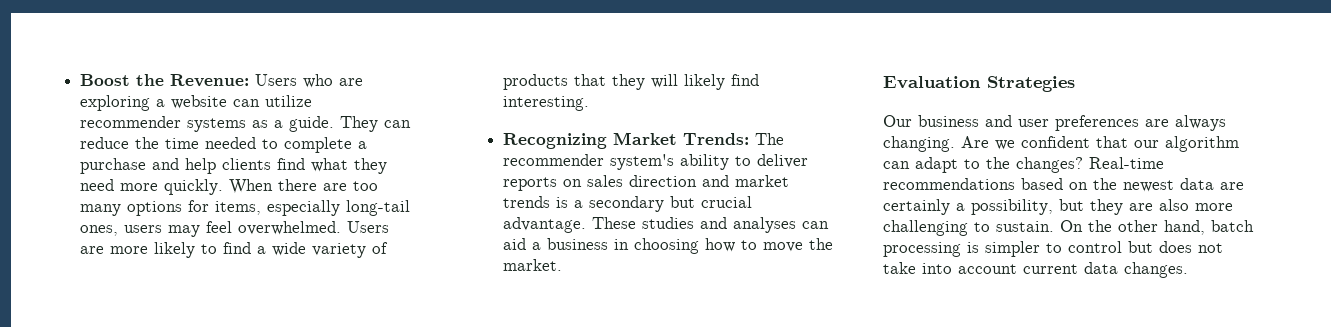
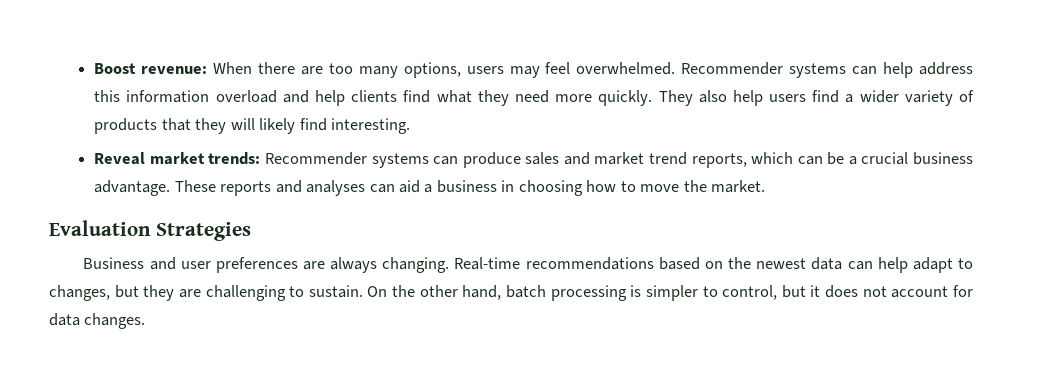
- Boost the Revenue: Users who are exploring a website can utilize recommender systems as a guide. They can reduce the time needed to complete a purchase and help clients find what they need more quickly.
+ Boost revenue: When there are too many options, users may feel overwhelmed. Recommender systems can help address this information overload and help clients find what they need more quickly.
- When there are too many options for items, especially long-tail ones, users may feel overwhelmed. Users are more likely to find a wide variety of products that they will likely find interesting.
+ They also help users find a wider variety of products that they will likely find interesting.
- Recognizing Market Trends: The recommender system's ability to deliver reports on sales direction and market trends is a secondary but crucial advantage.
+ Reveal market trends: Recommender systems can produce sales and market trend reports, which can be a crucial business advantage.
- These studies and analyses can aid a business in choosing how to move the market.
+ These reports and analyses can aid a business in choosing how to move the market.
- Our business and user preferences are always changing.
+ Business and user preferences are always changing.
- Are we confident that our algorithm can adapt to the changes?
- Real-time recommendations based on the newest data are certainly a possibility, but they are also more challenging to sustain.
+ Real-time recommendations based on the newest data can help adapt to changes, but they are challenging to sustain.
- On the other hand, batch processing is simpler to control but does not take into account current data changes.
+ On the other hand, batch processing is simpler to control, but it does not account for data changes.

